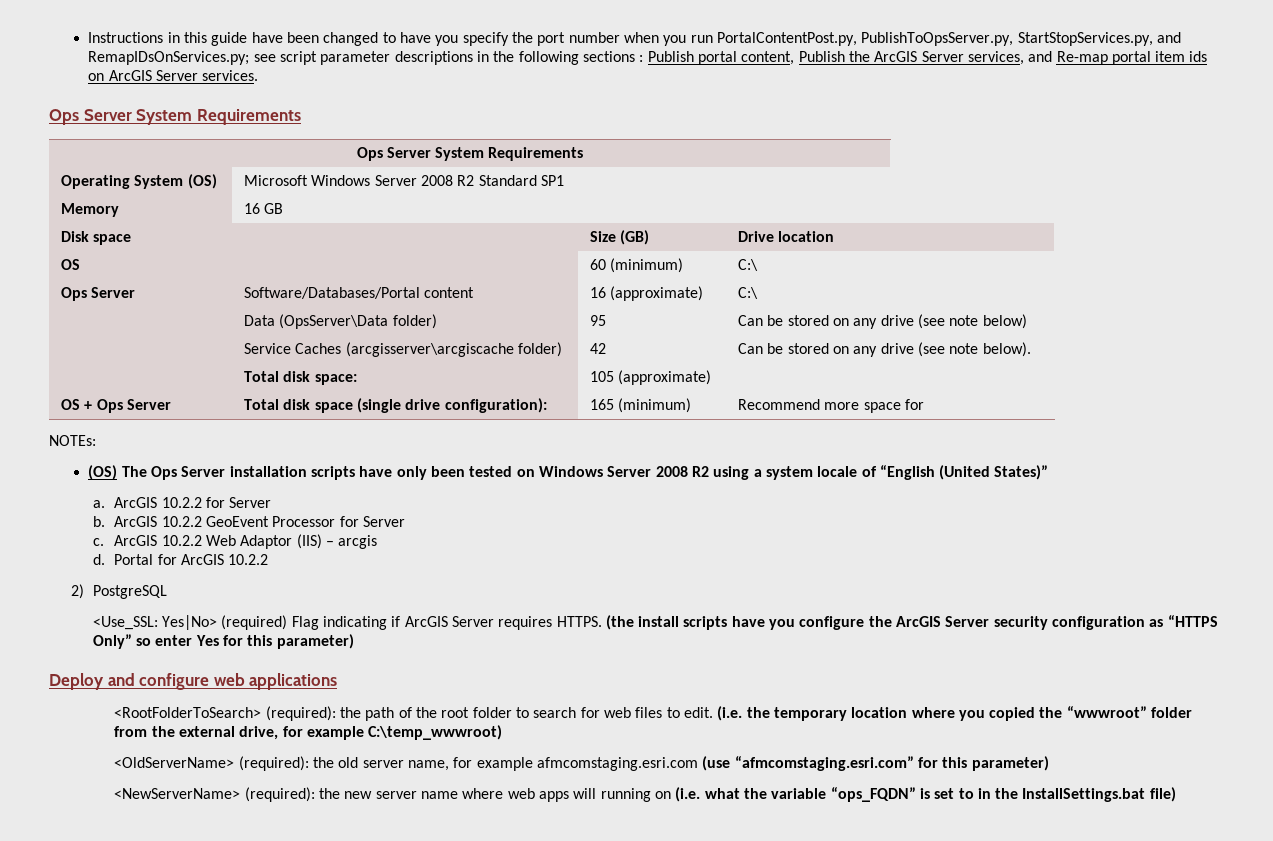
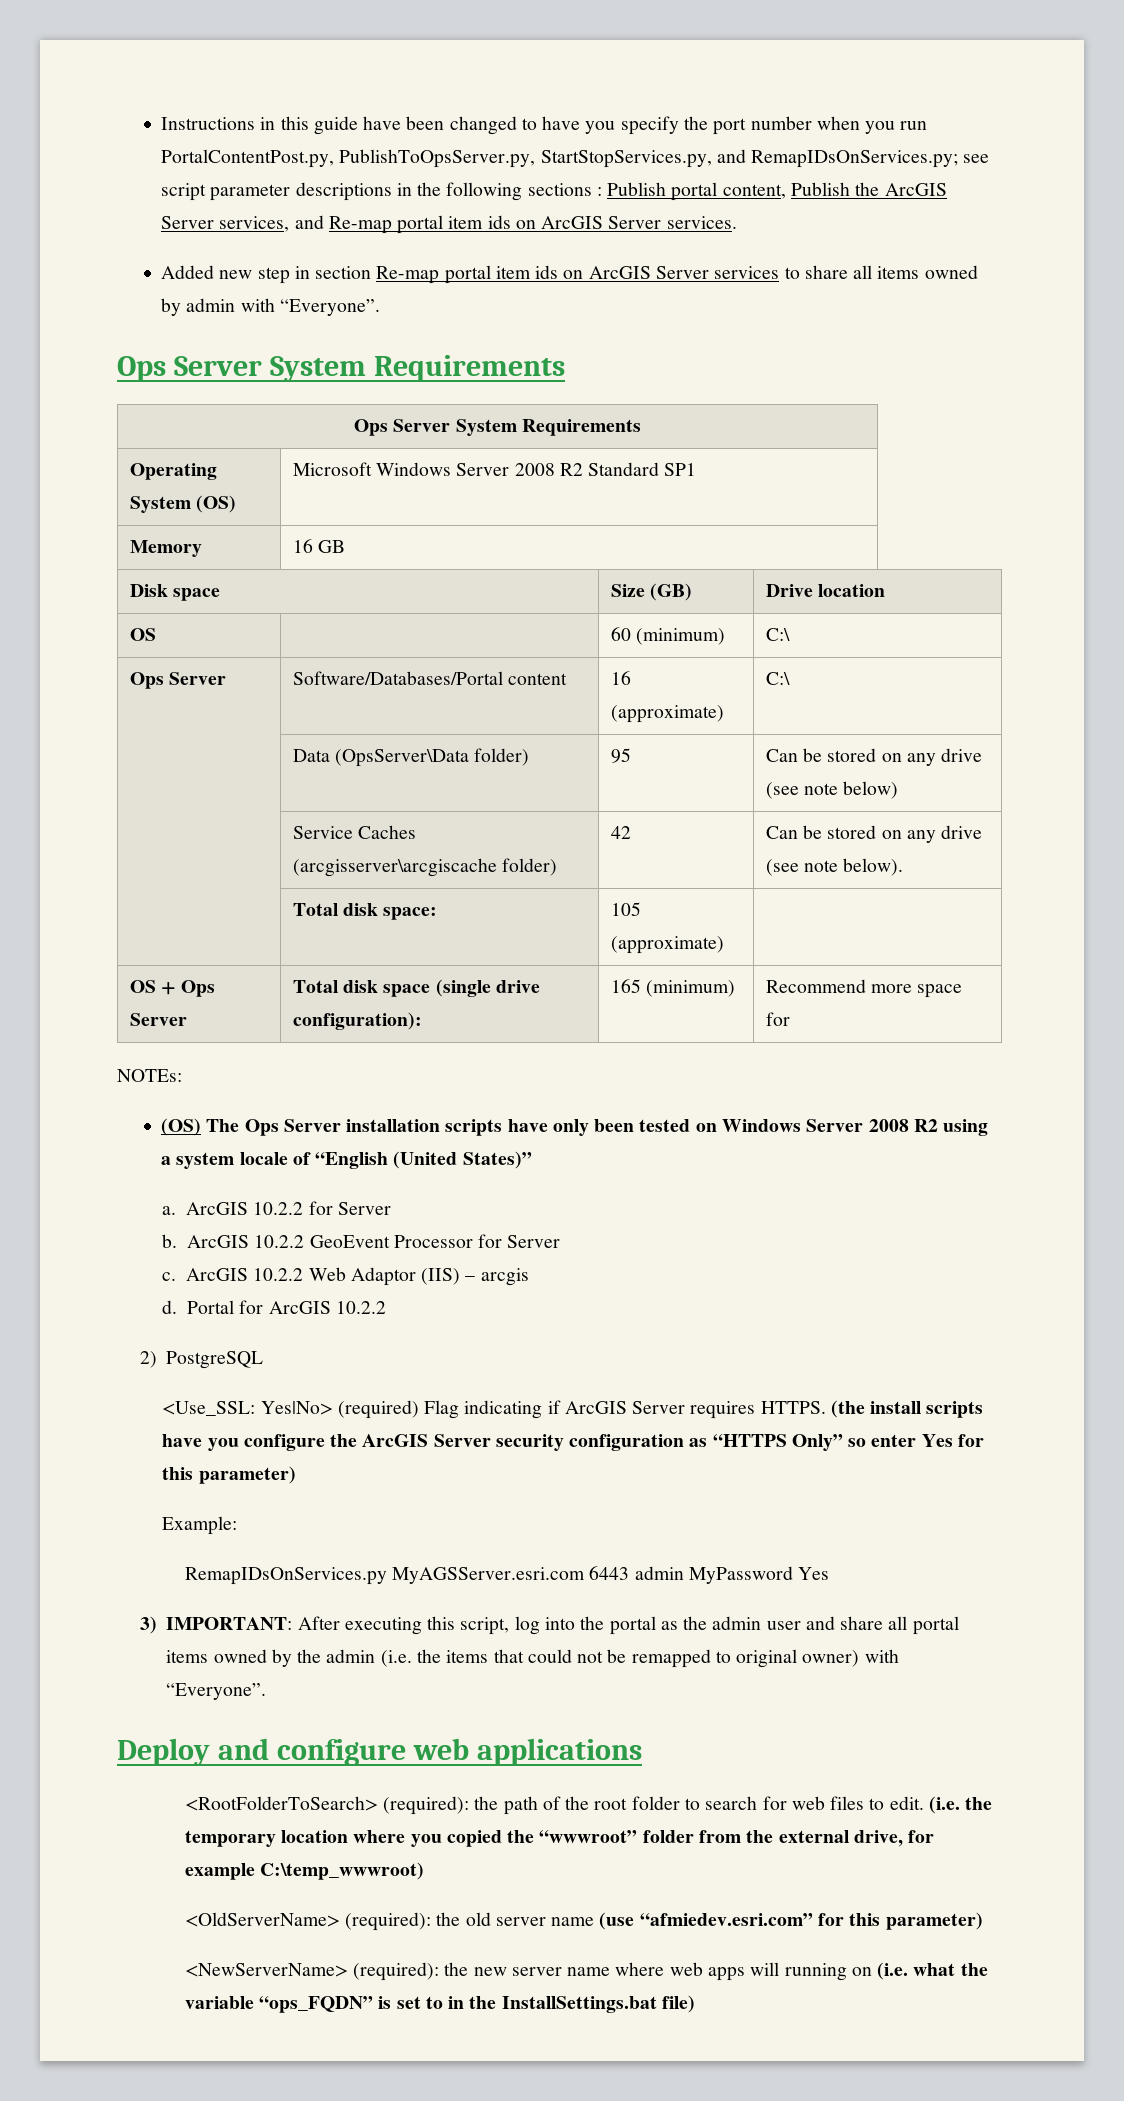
+ Added new step in section Re-map portal item ids on ArcGIS Server services to share all items owned by admin with “Everyone”.
+ Example:
+ RemapIDsOnServices.py MyAGSServer.esri.com 6443 admin MyPassword Yes
+ 3) IMPORTANT: After executing this script, log into the portal as the admin user and share all portal items owned by the admin (i.e. the items that could not be remapped to original owner) with “Everyone”.
- <OldServerName> (required): the old server name, for example afmcomstaging.esri.com (use “afmcomstaging.esri.com” for this parameter)
+ <OldServerName> (required): the old server name (use “afmiedev.esri.com” for this parameter)

